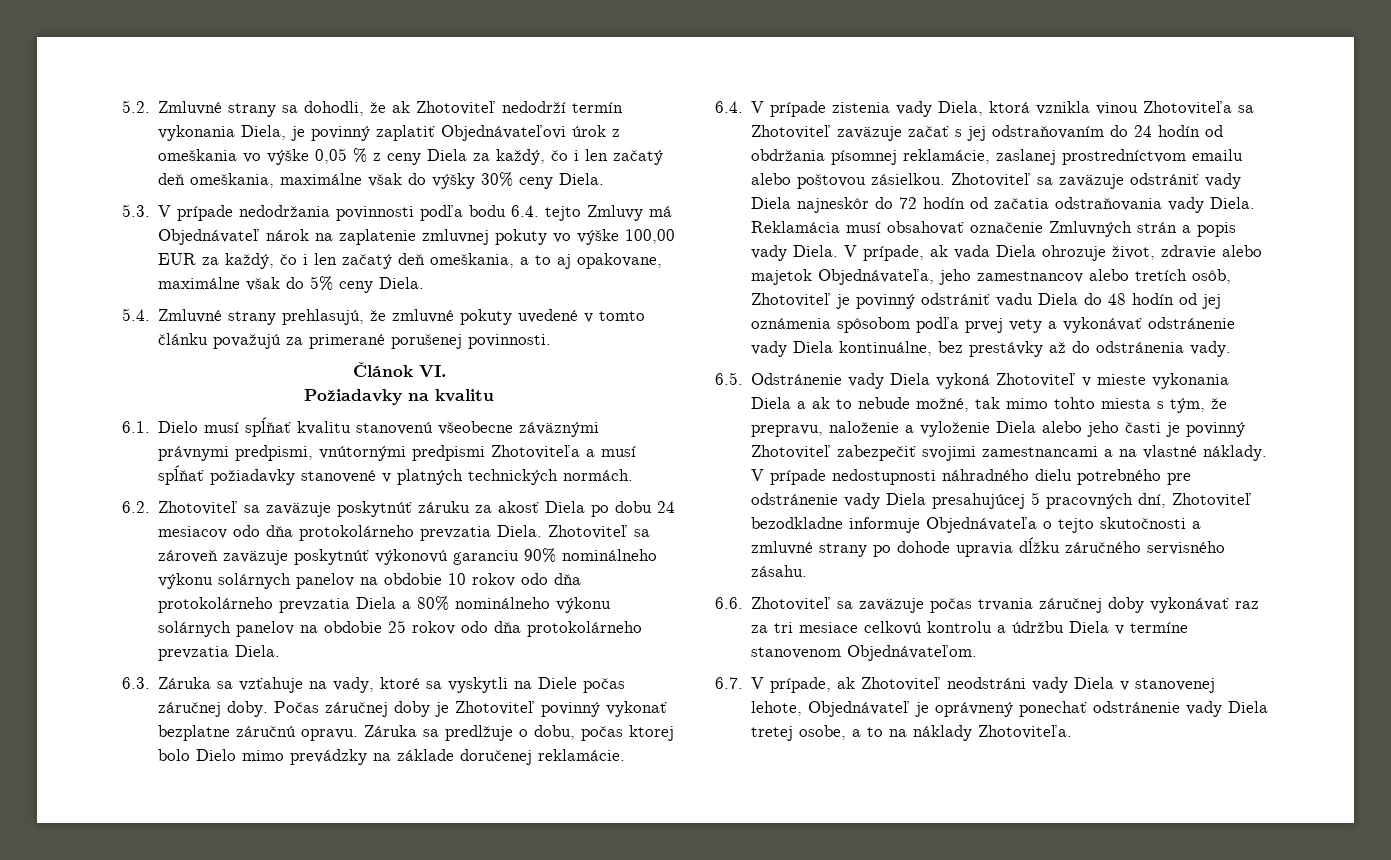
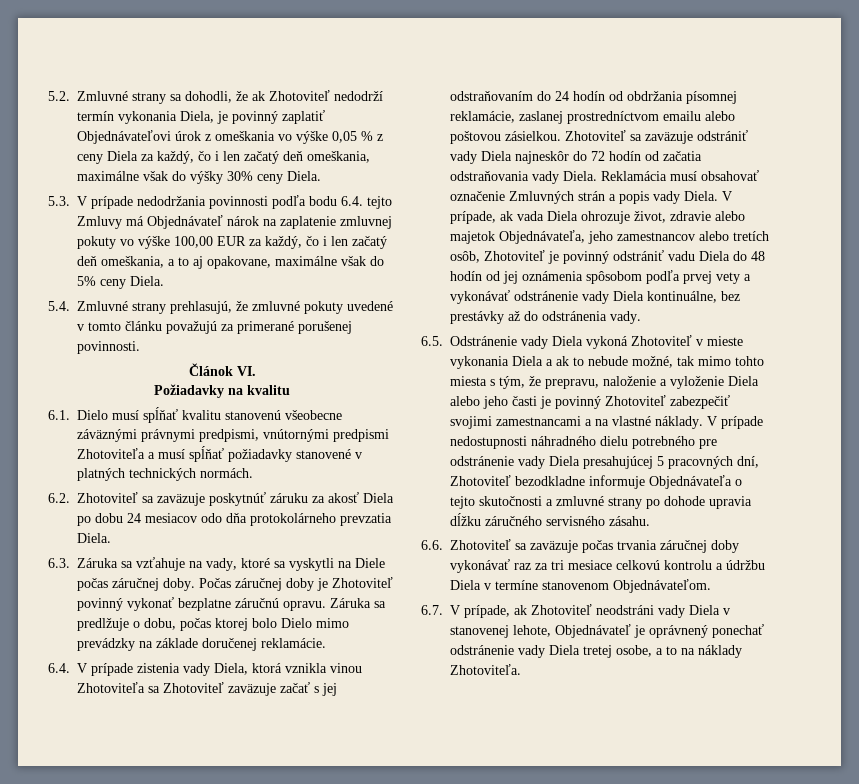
- Zhotoviteľ sa zároveň zaväzuje poskytnúť výkonovú garanciu 90% nominálneho výkonu solárnych panelov na obdobie 10 rokov odo dňa protokolárneho prevzatia Diela a 80% nominálneho výkonu solárnych panelov na obdobie 25 rokov odo dňa protokolárneho prevzatia Diela.

